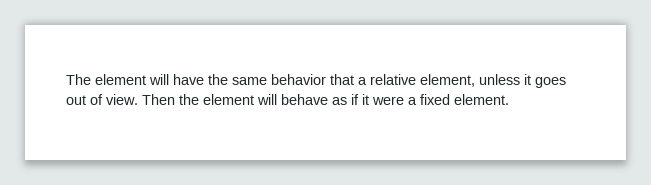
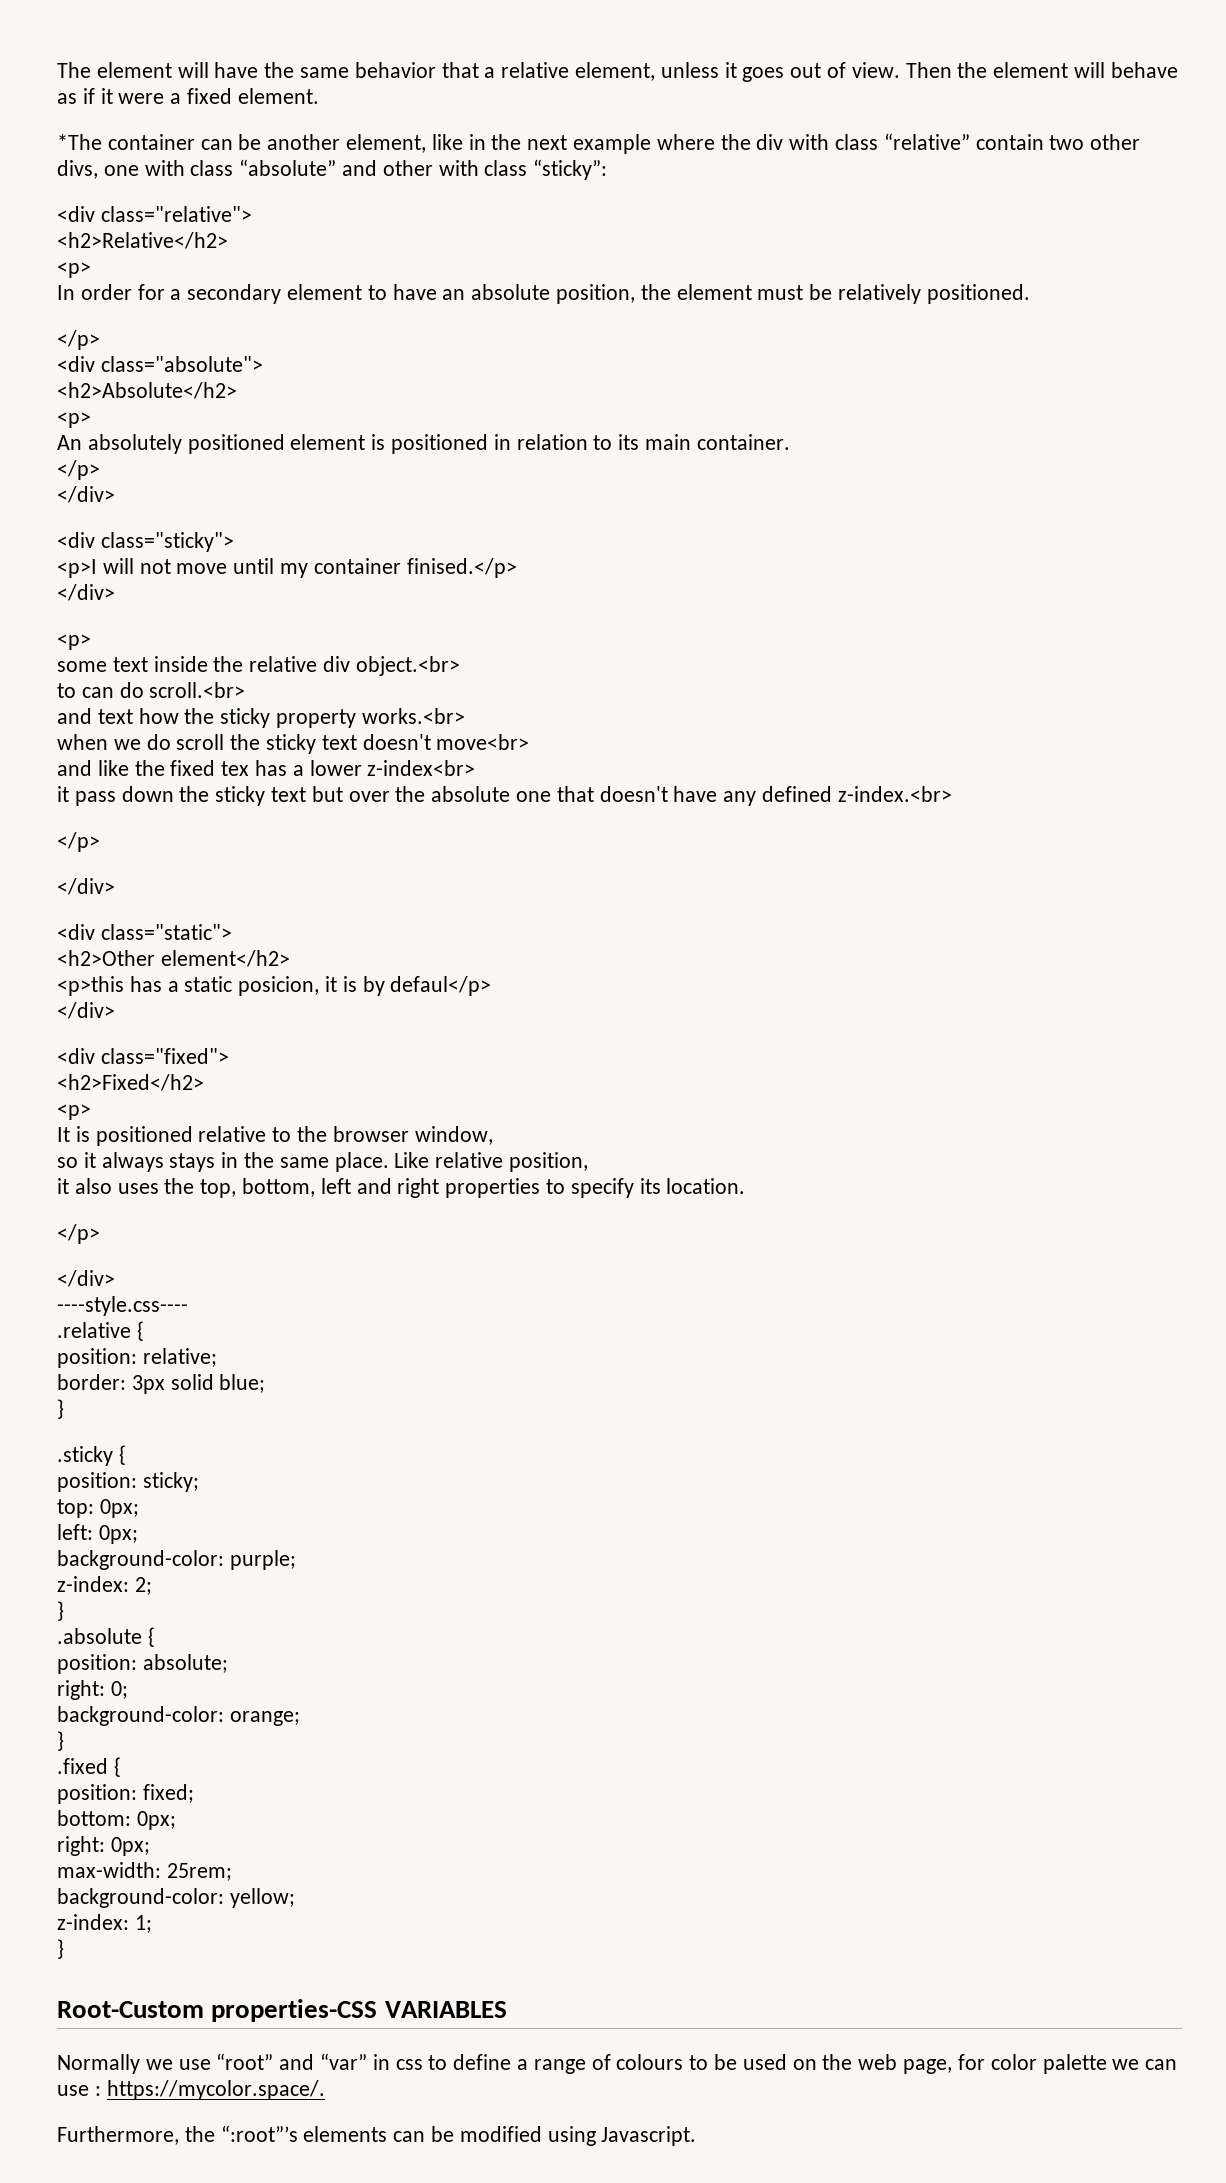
+ *The container can be another element, like in the next example where the div with class “relative” contain two other divs, one with class “absolute” and other with class “sticky”:
+ <div class="relative">
+ <h2>Relative</h2>
+ <p>
+ In order for a secondary element to have an absolute position, the element must be relatively positioned.
+ </p>
+ <div class="absolute">
+ <h2>Absolute</h2>
+ <p>
+ An absolutely positioned element is positioned in relation to its main container.
+ </p>
+ </div>
+ <div class="sticky">
+ <p>I will not move until my container finised.</p>
+ </div>
+ <p>
+ some text inside the relative div object.<br>
+ to can do scroll.<br>
+ and text how the sticky property works.<br>
+ when we do scroll the sticky text doesn't move<br>
+ and like the fixed tex has a lower z-index<br>
+ it pass down the sticky text but over the absolute one that doesn't have any defined z-index.<br>
+ </p>
+ </div>
+ <div class="static">
+ <h2>Other element</h2>
+ <p>this has a static posicion, it is by defaul</p>
+ </div>
+ <div class="fixed">
+ <h2>Fixed</h2>
+ <p>
+ It is positioned relative to the browser window,
+ so it always stays in the same place. Like relative position,
+ it also uses the top, bottom, left and right properties to specify its location.
+ </p>
+ </div>
+ ----style.css----
+ .relative {
+ position: relative;
+ border: 3px solid blue;
+ }
+ .sticky {
+ position: sticky;
+ top: 0px;
+ left: 0px;
+ background-color: purple;
+ z-index: 2;
+ }
+ .absolute {
+ position: absolute;
+ right: 0;
+ background-color: orange;
+ }
+ .fixed {
+ position: fixed;
+ bottom: 0px;
+ right: 0px;
+ max-width: 25rem;
+ background-color: yellow;
+ z-index: 1;
+ }
+ Root-Custom properties-CSS VARIABLES
+ Normally we use “root” and “var” in css to define a range of colours to be used on the web page, for color palette we can use : https://mycolor.space/.
+ Furthermore, the “:root”’s elements can be modified using Javascript.

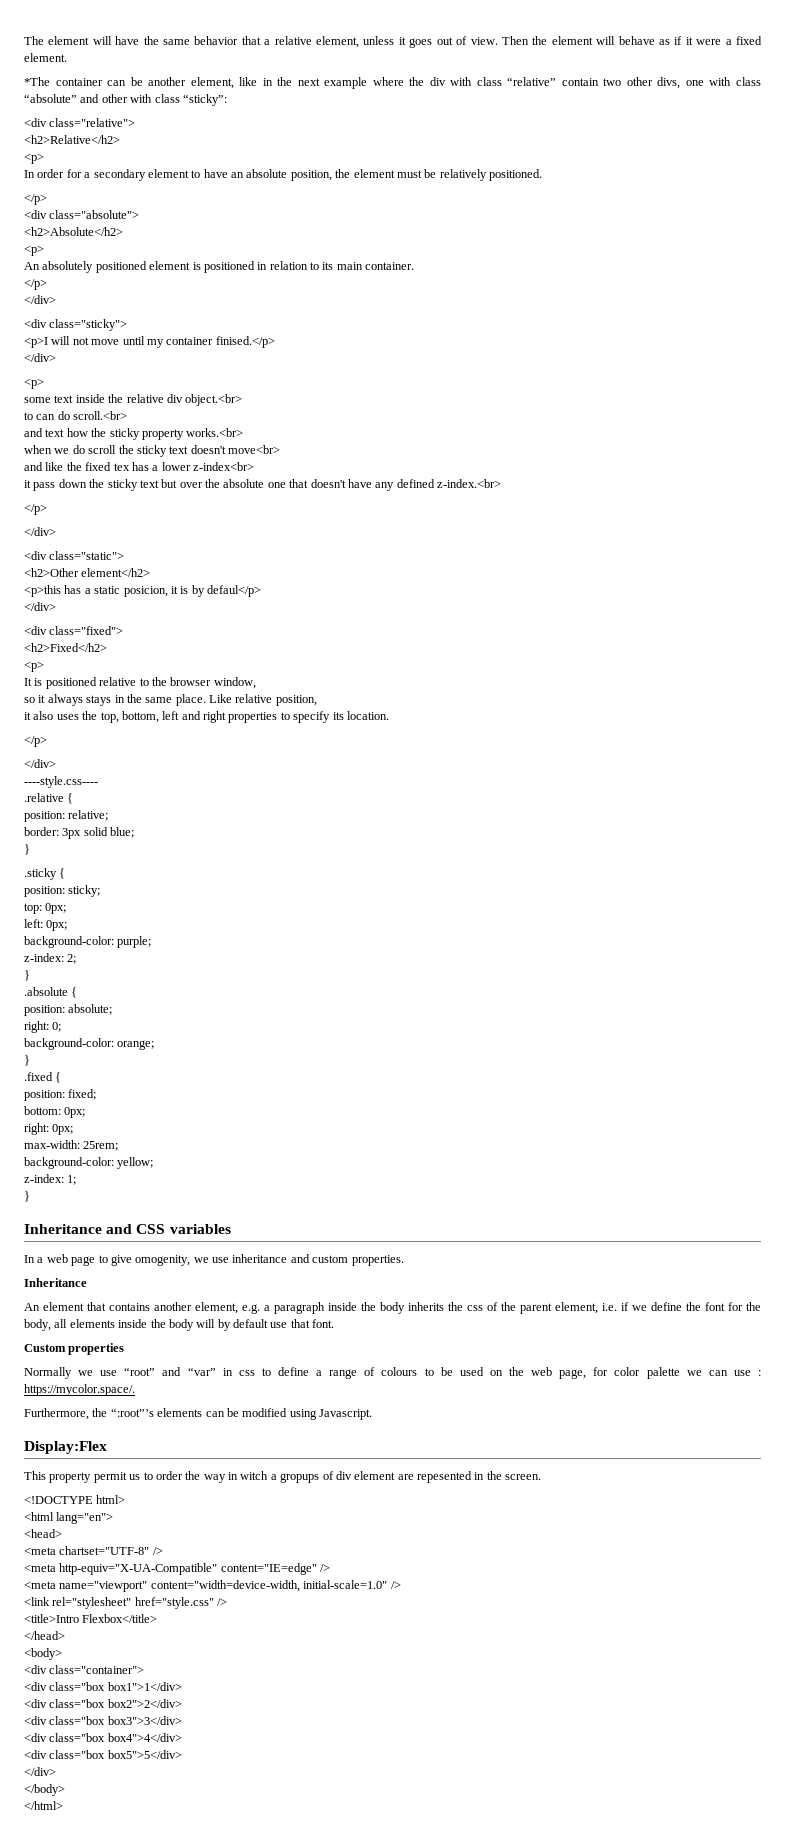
- Root-Custom properties-CSS VARIABLES
+ Inheritance and CSS variables
+ In a web page to give omogenity, we use inheritance and custom properties.
+ Inheritance
+ An element that contains another element, e.g. a paragraph inside the body inherits the css of the parent element, i.e. if we define the font for the body, all elements inside the body will by default use that font.
+ Custom properties
+ Display:Flex
+ This property permit us to order the way in witch a gropups of div element are repesented in the screen.
+ <!DOCTYPE html>
+ <html lang="en">
+ <head>
+ <meta chartset="UTF-8" />
+ <meta http-equiv="X-UA-Compatible" content="IE=edge" />
+ <meta name="viewport" content="width=device-width, initial-scale=1.0" />
+ <link rel="stylesheet" href="style.css" />
+ <title>Intro Flexbox</title>
+ </head>
+ <body>
+ <div class="container">
+ <div class="box box1">1</div>
+ <div class="box box2">2</div>
+ <div class="box box3">3</div>
+ <div class="box box4">4</div>
+ <div class="box box5">5</div>
+ </div>
+ </body>
+ </html>

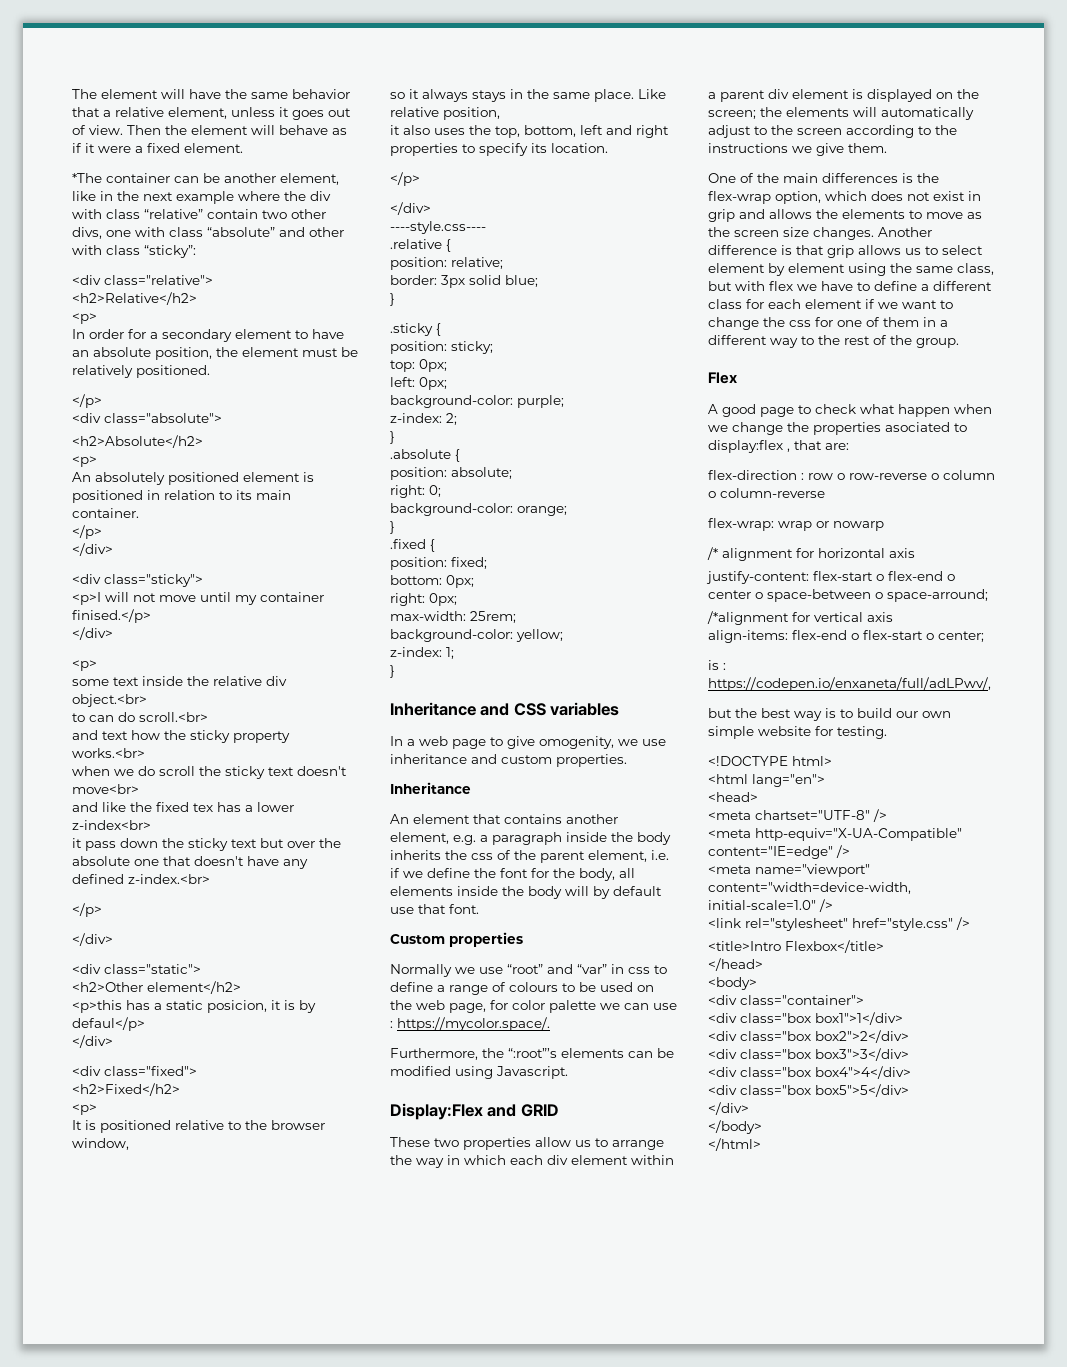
- Display:Flex
- This property permit us to order the way in witch a gropups of div element are repesented in the screen.
+ Display:Flex and GRID
+ These two properties allow us to arrange the way in which each div element within a parent div element is displayed on the screen; the elements will automatically adjust to the screen according to the instructions we give them.
+ One of the main differences is the flex-wrap option, which does not exist in grip and allows the elements to move as the screen size changes. Another difference is that grip allows us to select element by element using the same class, but with flex we have to define a different class for each element if we want to change the css for one of them in a different way to the rest of the group.
+ Flex
+ A good page to check what happen when we change the properties asociated to display:flex , that are:
+ flex-direction : row o row-reverse o column o column-reverse
+ flex-wrap: wrap or nowarp
+ /* alignment for horizontal axis
+ justify-content: flex-start o flex-end o center o space-between o space-arround;
+ /*alignment for vertical axis
+ align-items: flex-end o flex-start o center;
+ is : https://codepen.io/enxaneta/full/adLPwv/,
+ but the best way is to build our own simple website for testing.

